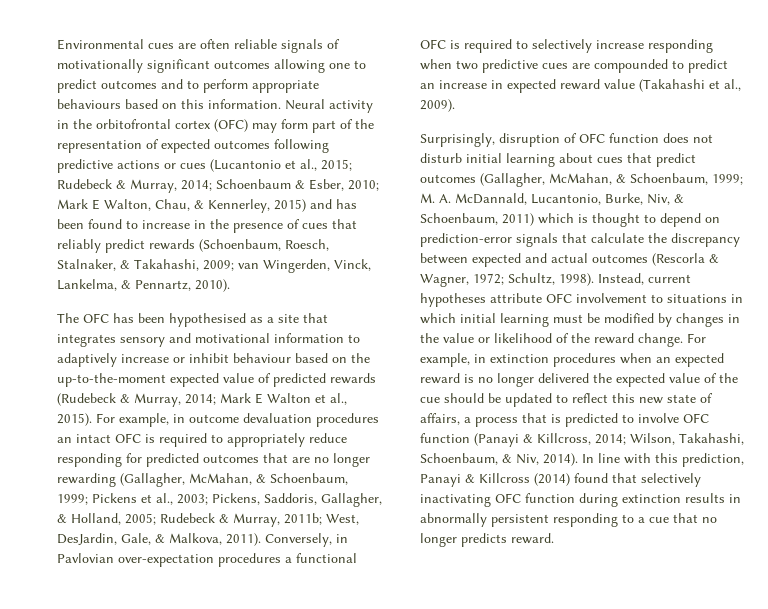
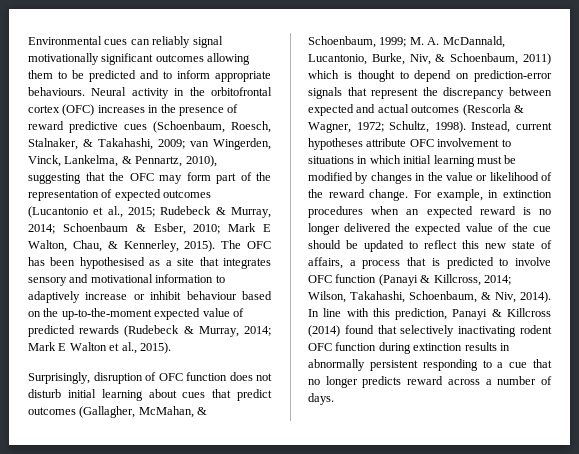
- Environmental cues are often reliable signals of motivationally significant outcomes allowing one to predict outcomes and to perform appropriate behaviours based on this information.
+ Environmental cues can reliably signal motivationally significant outcomes allowing them to be predicted and to inform appropriate behaviours.
- Neural activity in the orbitofrontal cortex (OFC) may form part of the representation of expected outcomes following predictive actions or cues (Lucantonio et al., 2015;
+ Neural activity in the orbitofrontal cortex (OFC) increases in the presence of reward predictive cues (Schoenbaum, Roesch, Stalnaker, & Takahashi, 2009; van Wingerden, Vinck, Lankelma, & Pennartz, 2010), suggesting that the OFC may form part of the representation of expected outcomes (Lucantonio et al., 2015;
- Mark E Walton, Chau, & Kennerley, 2015) and has been found to increase in the presence of cues that reliably predict rewards (Schoenbaum, Roesch, Stalnaker, & Takahashi, 2009; van Wingerden, Vinck, Lankelma, & Pennartz, 2010).
- The OFC has been hypothesised as a site that integrates sensory and motivational information to adaptively increase or inhibit behaviour based on the up-to-the-moment expected value of predicted rewards (Rudebeck & Murray, 2014;
+ Mark E Walton, Chau, & Kennerley, 2015). The OFC has been hypothesised as a site that integrates sensory and motivational information to adaptively increase or inhibit behaviour based on the up-to-the-moment expected value of predicted rewards (Rudebeck & Murray, 2014;
- For example, in outcome devaluation procedures an intact OFC is required to appropriately reduce responding for predicted outcomes that are no longer rewarding (Gallagher, McMahan, & Schoenbaum, 1999; Pickens et al., 2003; Pickens, Saddoris, Gallagher, & Holland, 2005; Rudebeck & Murray, 2011b; West, DesJardin, Gale, & Malkova, 2011). Conversely, in Pavlovian over-expectation procedures a functional OFC is required to selectively increase responding when two predictive cues are compounded to predict an increase in expected reward value (Takahashi et al., 2009).
- Surprisingly, disruption of OFC function does not disturb initial learning about cues that predict outcomes (Gallagher, McMahan, & Schoenbaum, 1999; M. A. McDannald, Lucantonio, Burke, Niv, & Schoenbaum, 2011) which is thought to depend on prediction-error signals that calculate the discrepancy between expected and actual outcomes (Rescorla & Wagner, 1972; Schultz, 1998).
+ Surprisingly, disruption of OFC function does not disturb initial learning about cues that predict outcomes (Gallagher, McMahan, & Schoenbaum, 1999; M. A. McDannald, Lucantonio, Burke, Niv, & Schoenbaum, 2011) which is thought to depend on prediction-error signals that represent the discrepancy between expected and actual outcomes (Rescorla & Wagner, 1972; Schultz, 1998).
- In line with this prediction, Panayi & Killcross (2014) found that selectively inactivating OFC function during extinction results in abnormally persistent responding to a cue that no longer predicts reward.
+ In line with this prediction, Panayi & Killcross (2014) found that selectively inactivating rodent OFC function during extinction results in abnormally persistent responding to a cue that no longer predicts reward across a number of days.

